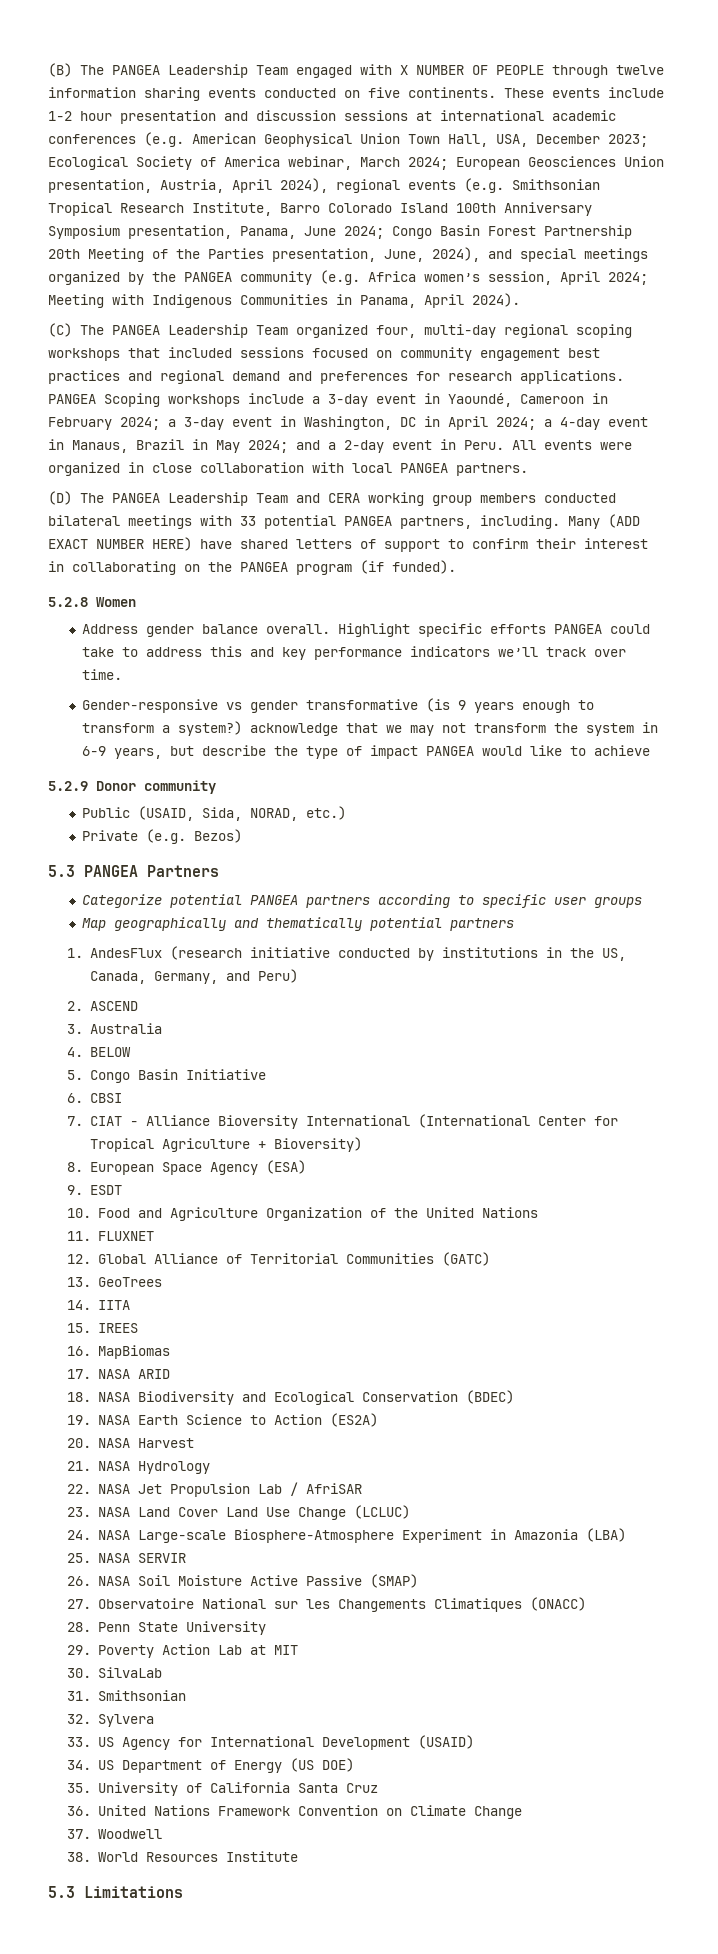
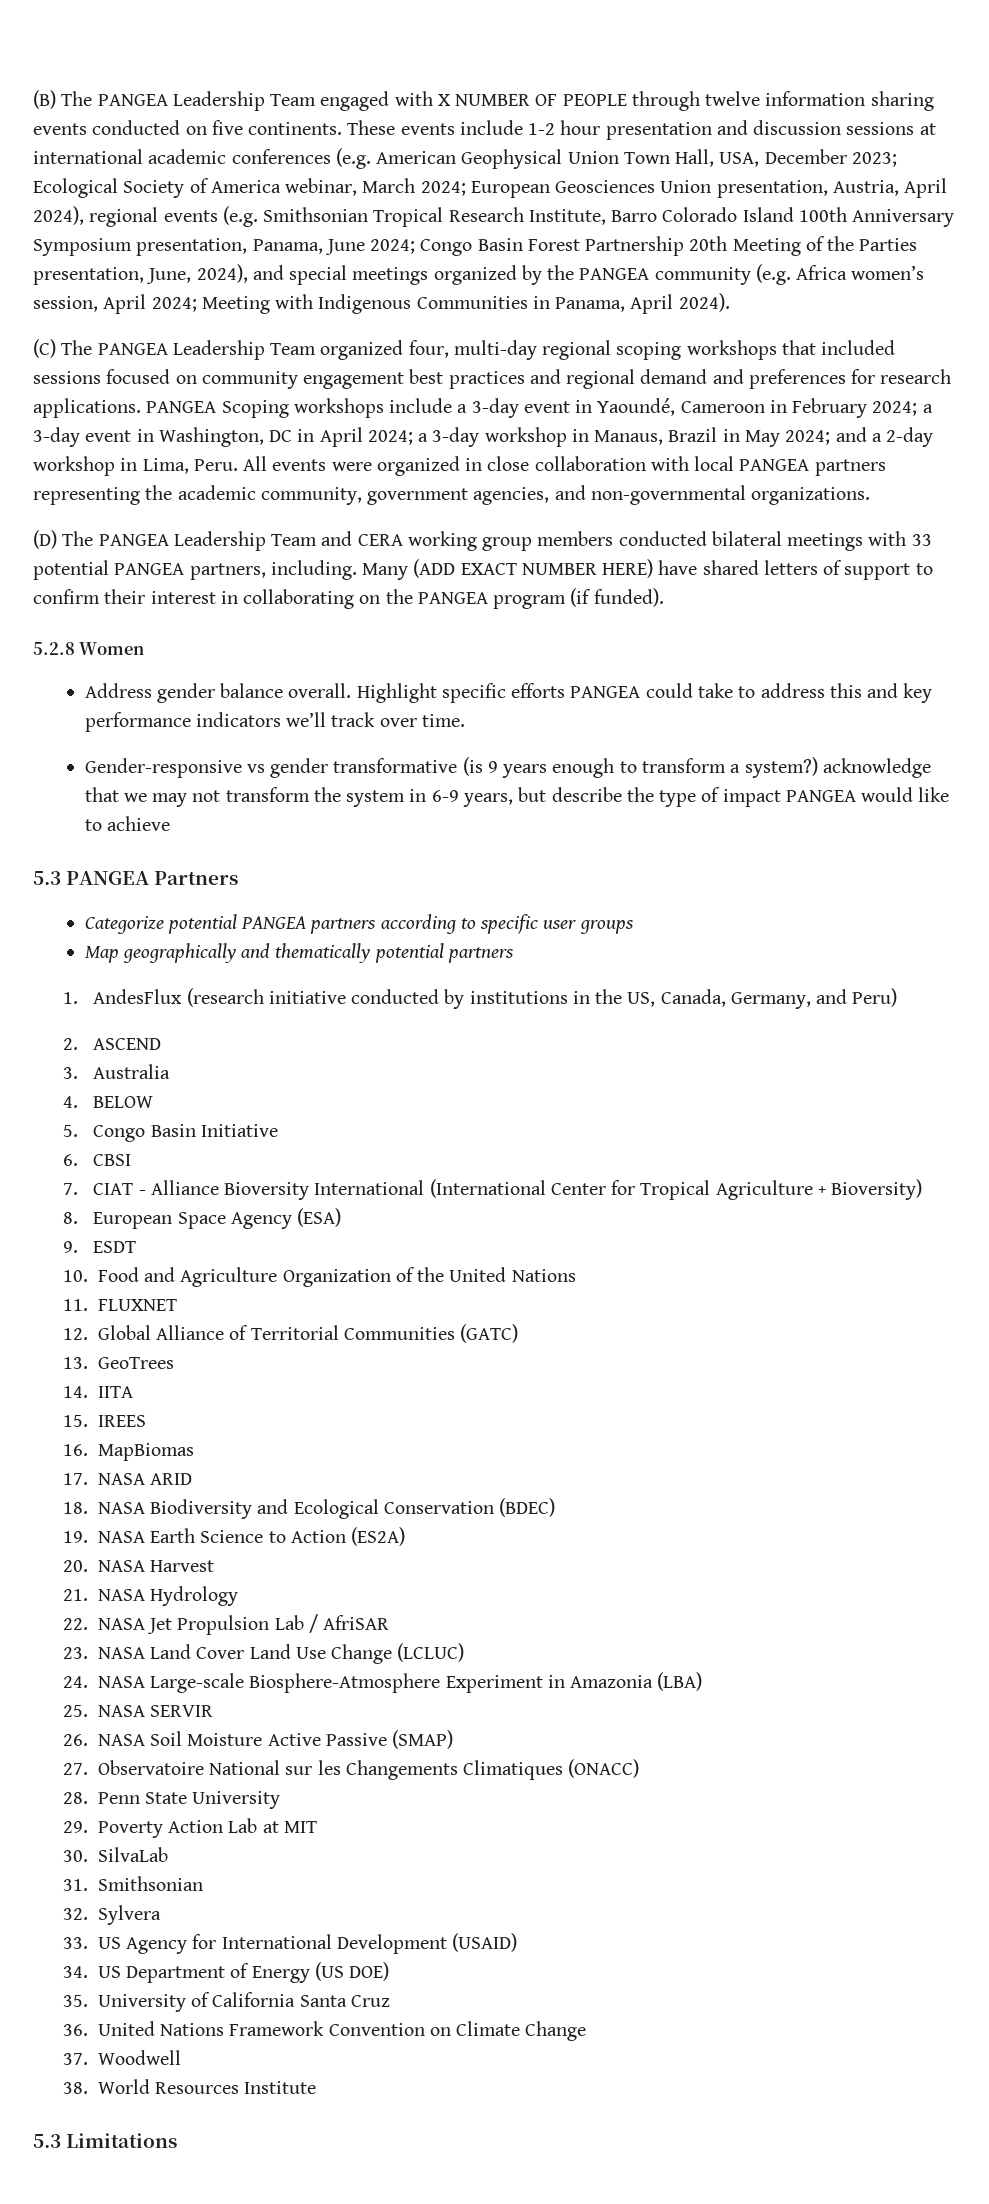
- PANGEA Scoping workshops include a 3-day event in Yaoundé, Cameroon in February 2024; a 3-day event in Washington, DC in April 2024; a 4-day event in Manaus, Brazil in May 2024; and a 2-day event in Peru.
+ PANGEA Scoping workshops include a 3-day event in Yaoundé, Cameroon in February 2024; a 3-day event in Washington, DC in April 2024; a 3-day workshop in Manaus, Brazil in May 2024; and a 2-day workshop in Lima, Peru.
- All events were organized in close collaboration with local PANGEA partners.
+ All events were organized in close collaboration with local PANGEA partners representing the academic community, government agencies, and non-governmental organizations.
- 5.2.9 Donor community
- Public (USAID, Sida, NORAD, etc.)
- Private (e.g. Bezos)

